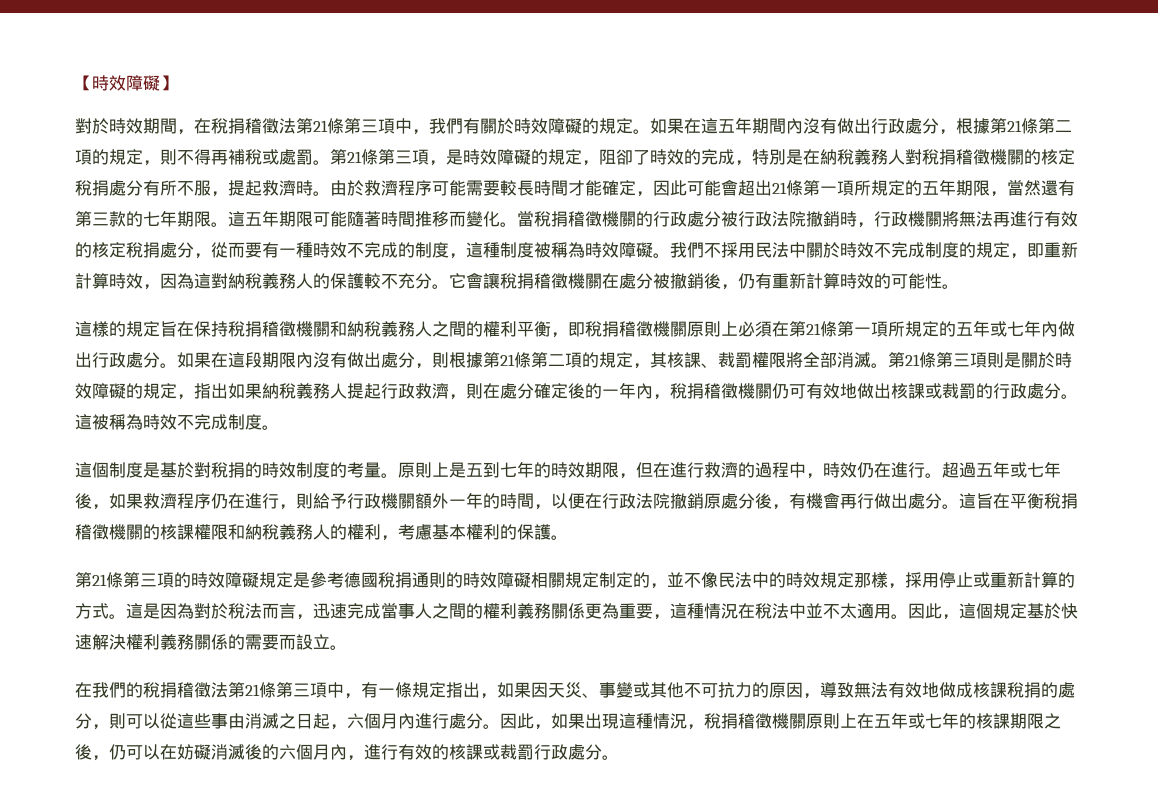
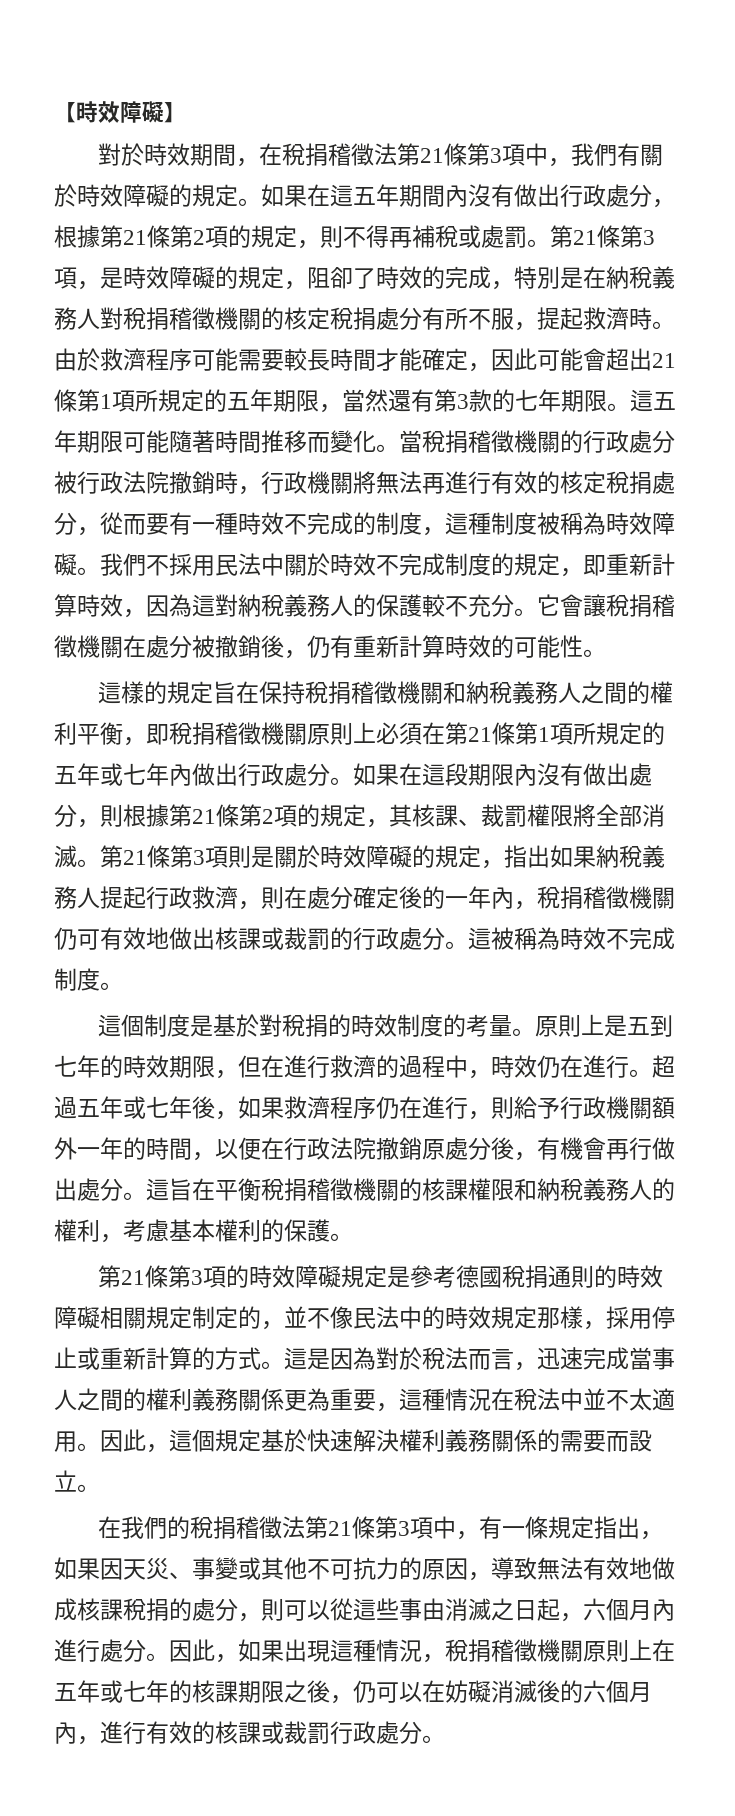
- 對於時效期間，在稅捐稽徵法第21條第三項中，我們有關於時效障礙的規定。
+ 對於時效期間，在稅捐稽徵法第21條第3項中，我們有關於時效障礙的規定。
- 如果在這五年期間內沒有做出行政處分，根據第21條第二項的規定，則不得再補稅或處罰。
+ 如果在這五年期間內沒有做出行政處分，根據第21條第2項的規定，則不得再補稅或處罰。
- 第21條第三項，是時效障礙的規定，阻卻了時效的完成，特別是在納稅義務人對稅捐稽徵機關的核定稅捐處分有所不服，提起救濟時。
+ 第21條第3項，是時效障礙的規定，阻卻了時效的完成，特別是在納稅義務人對稅捐稽徵機關的核定稅捐處分有所不服，提起救濟時。
- 由於救濟程序可能需要較長時間才能確定，因此可能會超出21條第一項所規定的五年期限，當然還有第三款的七年期限。
+ 由於救濟程序可能需要較長時間才能確定，因此可能會超出21條第1項所規定的五年期限，當然還有第3款的七年期限。
- 這樣的規定旨在保持稅捐稽徵機關和納稅義務人之間的權利平衡，即稅捐稽徵機關原則上必須在第21條第一項所規定的五年或七年內做出行政處分。
+ 這樣的規定旨在保持稅捐稽徵機關和納稅義務人之間的權利平衡，即稅捐稽徵機關原則上必須在第21條第1項所規定的五年或七年內做出行政處分。
- 如果在這段期限內沒有做出處分，則根據第21條第二項的規定，其核課、裁罰權限將全部消滅。
+ 如果在這段期限內沒有做出處分，則根據第21條第2項的規定，其核課、裁罰權限將全部消滅。
- 第21條第三項則是關於時效障礙的規定，指出如果納稅義務人提起行政救濟，則在處分確定後的一年內，稅捐稽徵機關仍可有效地做出核課或裁罰的行政處分。
+ 第21條第3項則是關於時效障礙的規定，指出如果納稅義務人提起行政救濟，則在處分確定後的一年內，稅捐稽徵機關仍可有效地做出核課或裁罰的行政處分。
- 第21條第三項的時效障礙規定是參考德國稅捐通則的時效障礙相關規定制定的，並不像民法中的時效規定那樣，採用停止或重新計算的方式。
+ 第21條第3項的時效障礙規定是參考德國稅捐通則的時效障礙相關規定制定的，並不像民法中的時效規定那樣，採用停止或重新計算的方式。
- 在我們的稅捐稽徵法第21條第三項中，有一條規定指出，如果因天災、事變或其他不可抗力的原因，導致無法有效地做成核課稅捐的處分，則可以從這些事由消滅之日起，六個月內進行處分。
+ 在我們的稅捐稽徵法第21條第3項中，有一條規定指出，如果因天災、事變或其他不可抗力的原因，導致無法有效地做成核課稅捐的處分，則可以從這些事由消滅之日起，六個月內進行處分。

